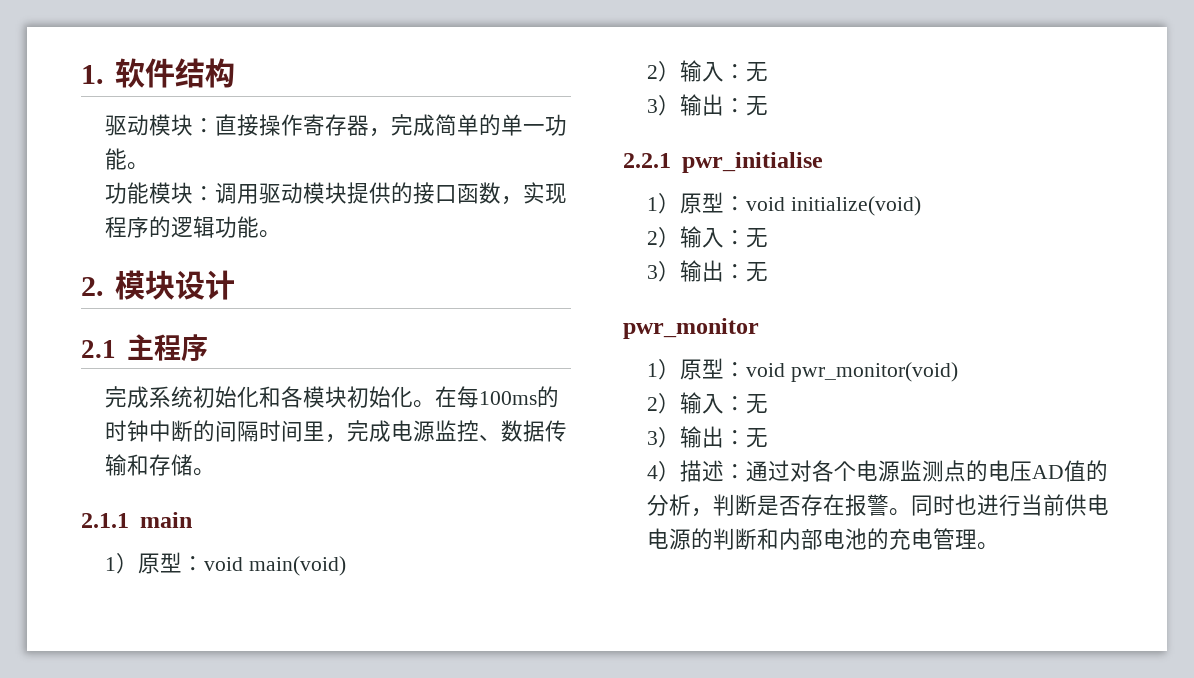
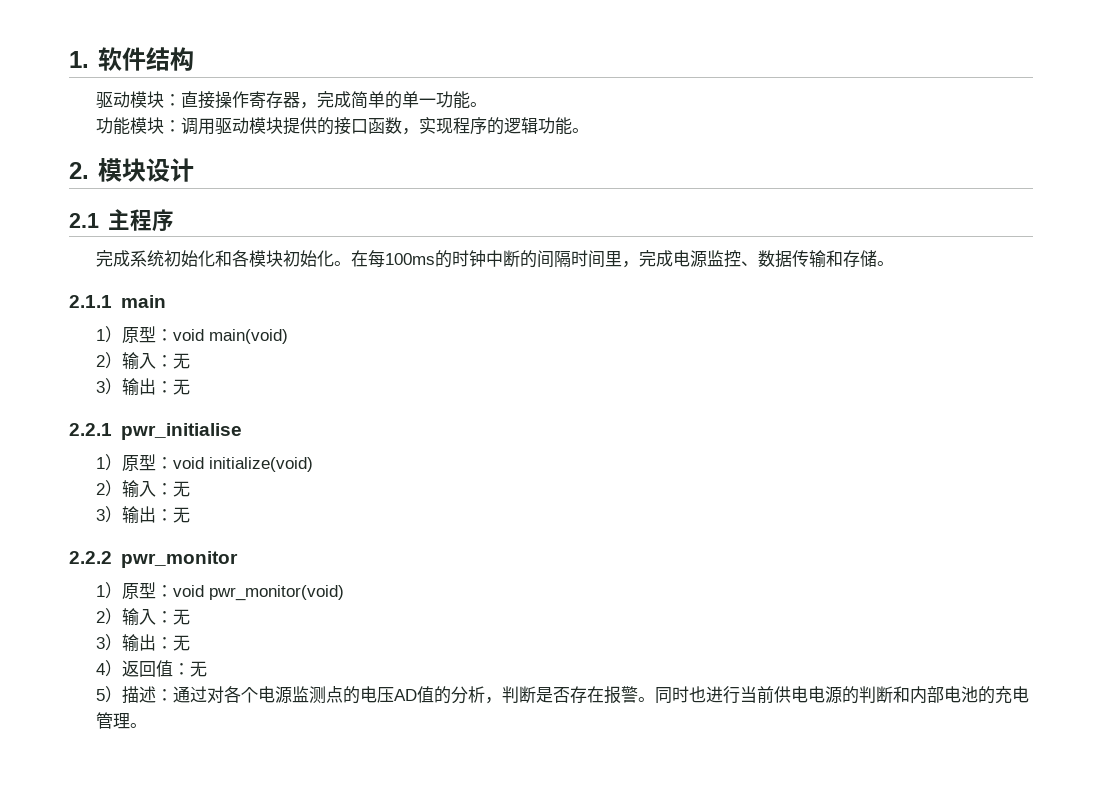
- pwr_monitor
+ 2.2.2 pwr_monitor
- 4）描述：通过对各个电源监测点的电压AD值的分析，判断是否存在报警。
+ 4）返回值：无
+ 5）描述：通过对各个电源监测点的电压AD值的分析，判断是否存在报警。

